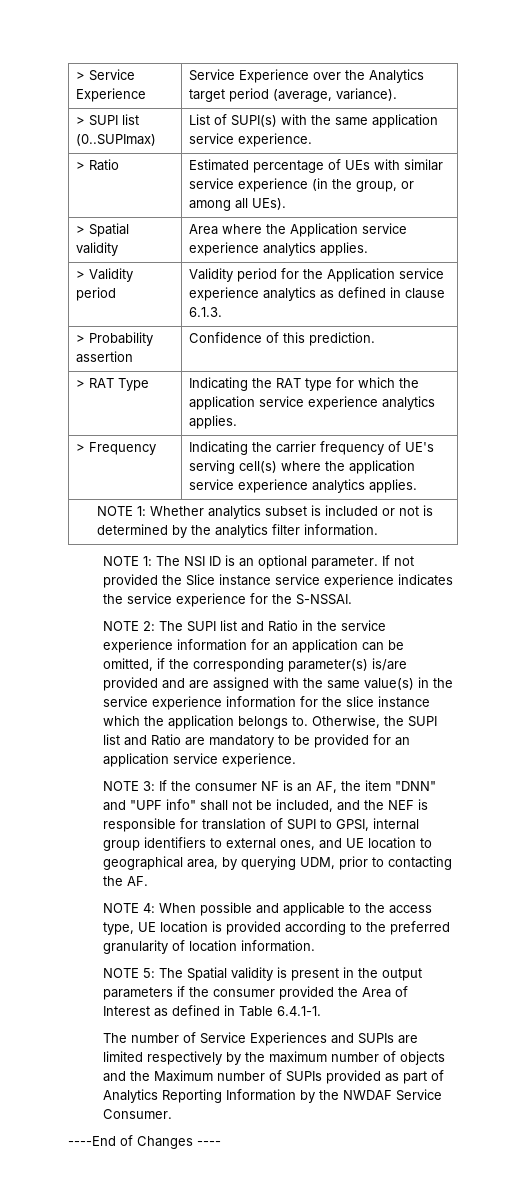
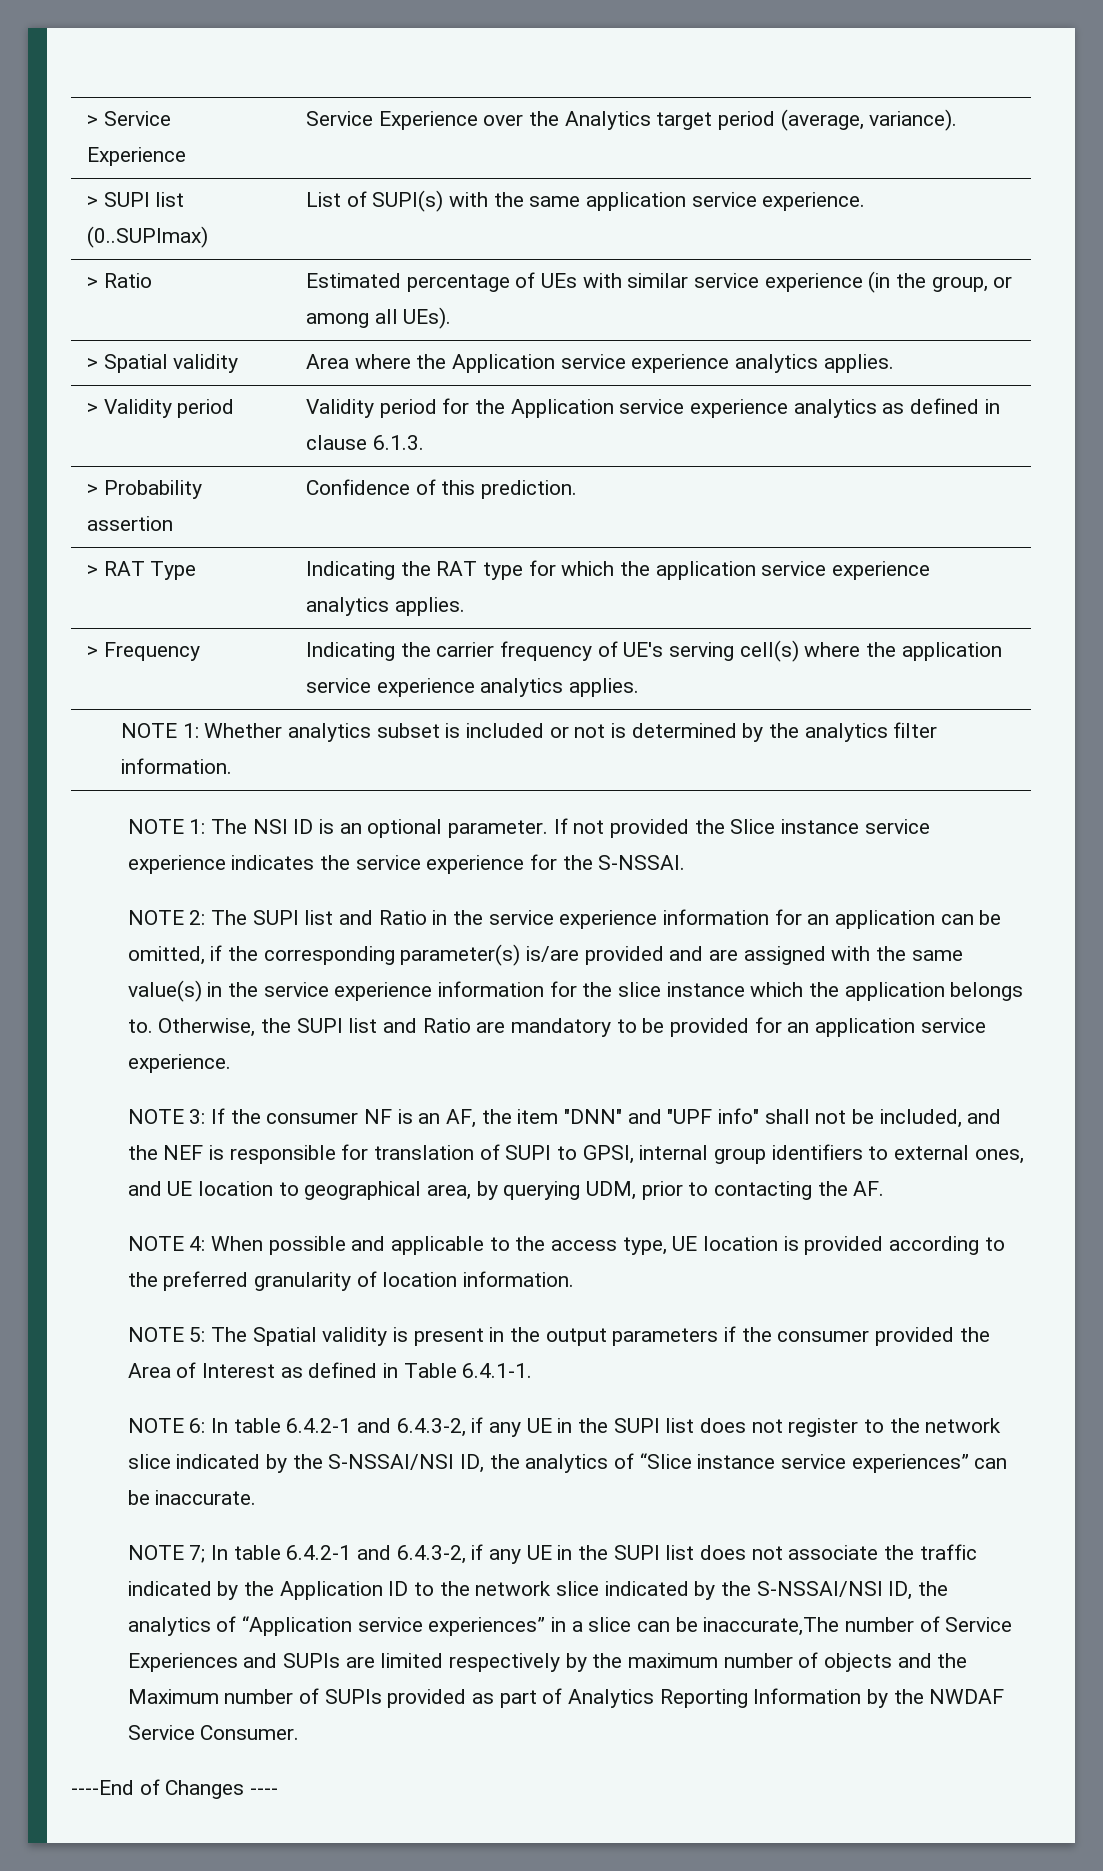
- The number of Service Experiences and SUPIs are limited respectively by the maximum number of objects and the Maximum number of SUPIs provided as part of Analytics Reporting Information by the NWDAF Service Consumer.
+ NOTE 6: In table 6.4.2-1 and 6.4.3-2, if any UE in the SUPI list does not register to the network slice indicated by the S-NSSAI/NSI ID, the analytics of “Slice instance service experiences” can be inaccurate.
+ NOTE 7; In table 6.4.2-1 and 6.4.3-2, if any UE in the SUPI list does not associate the traffic indicated by the Application ID to the network slice indicated by the S-NSSAI/NSI ID, the analytics of “Application service experiences” in a slice can be inaccurate,The number of Service Experiences and SUPIs are limited respectively by the maximum number of objects and the Maximum number of SUPIs provided as part of Analytics Reporting Information by the NWDAF Service Consumer.

